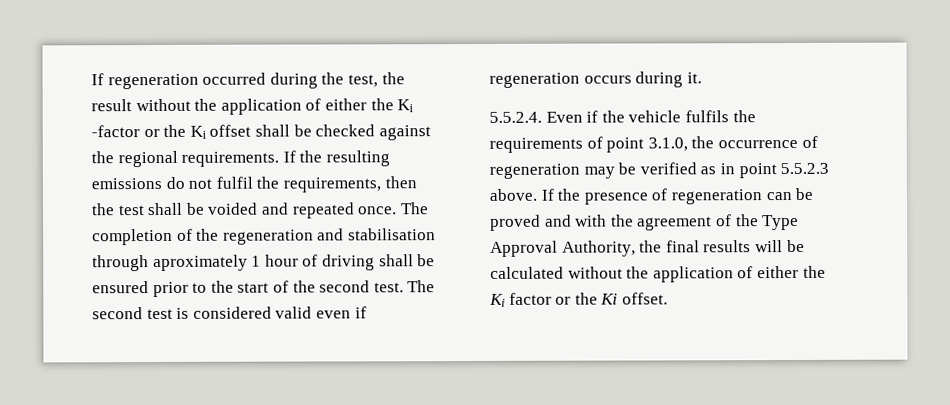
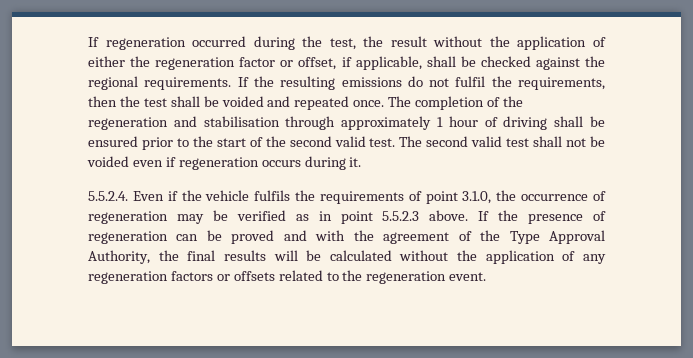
- If regeneration occurred during the test, the result without the application of either the Ki -factor or the Ki offset shall be checked against the regional requirements.
+ If regeneration occurred during the test, the result without the application of either the regeneration factor or offset, if applicable, shall be checked against the regional requirements.
- The completion of the regeneration and stabilisation through aproximately 1 hour of driving shall be ensured prior to the start of the second test.
+ The completion of the regeneration and stabilisation through approximately 1 hour of driving shall be ensured prior to the start of the second valid test.
- The second test is considered valid even if regeneration occurs during it.
+ The second valid test shall not be voided even if regeneration occurs during it.
- If the presence of regeneration can be proved and with the agreement of the Type Approval Authority, the final results will be calculated without the application of either the Ki factor or the Ki offset.
+ If the presence of regeneration can be proved and with the agreement of the Type Approval Authority, the final results will be calculated without the application of any regeneration factors or offsets related to the regeneration event.

